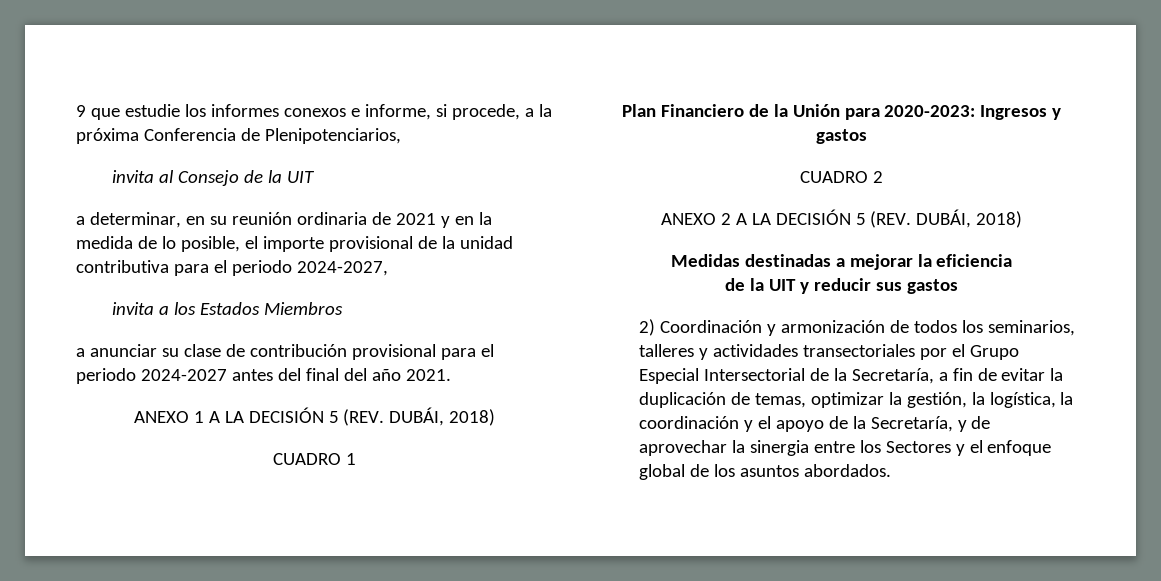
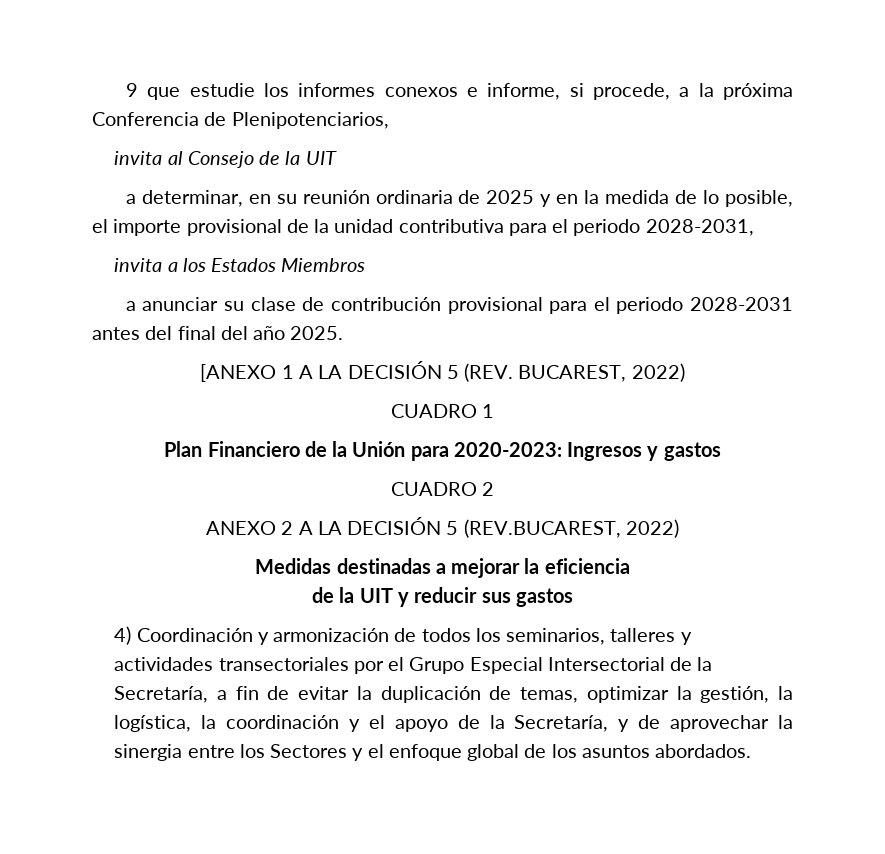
- a determinar, en su reunión ordinaria de 2021 y en la medida de lo posible, el importe provisional de la unidad contributiva para el periodo 2024-2027,
+ a determinar, en su reunión ordinaria de 2025 y en la medida de lo posible, el importe provisional de la unidad contributiva para el periodo 2028-2031,
- a anunciar su clase de contribución provisional para el periodo 2024-2027 antes del final del año 2021.
- ANEXO 1 A LA DECISIÓN 5 (REV. DUBÁI, 2018)
+ a anunciar su clase de contribución provisional para el periodo 2028-2031 antes del final del año 2025.
+ [ANEXO 1 A LA DECISIÓN 5 (REV. BUCAREST, 2022)
- ANEXO 2 A LA DECISIÓN 5 (REV. DUBÁI, 2018)
+ ANEXO 2 A LA DECISIÓN 5 (REV.BUCAREST, 2022)
- 2) Coordinación y armonización de todos los seminarios, talleres y actividades transectoriales por el Grupo Especial Intersectorial de la Secretaría, a fin de evitar la duplicación de temas, optimizar la gestión, la logística, la coordinación y el apoyo de la Secretaría, y de aprovechar la sinergia entre los Sectores y el enfoque global de los asuntos abordados.
+ 4) Coordinación y armonización de todos los seminarios, talleres y actividades transectoriales por el Grupo Especial Intersectorial de la Secretaría, a fin de evitar la duplicación de temas, optimizar la gestión, la logística, la coordinación y el apoyo de la Secretaría, y de aprovechar la sinergia entre los Sectores y el enfoque global de los asuntos abordados.

